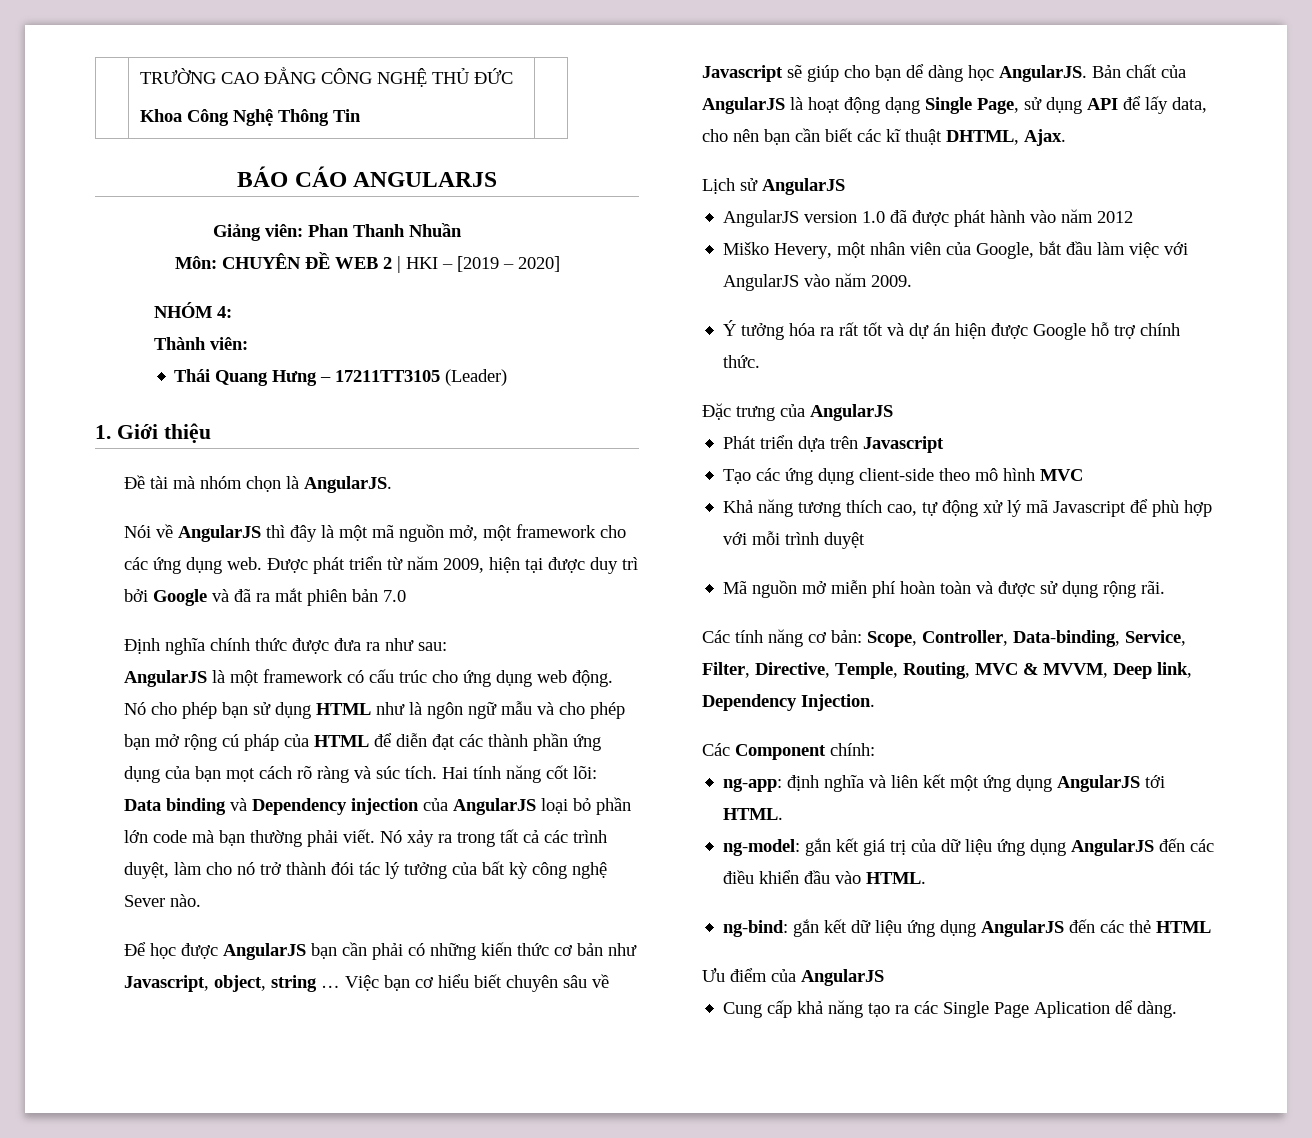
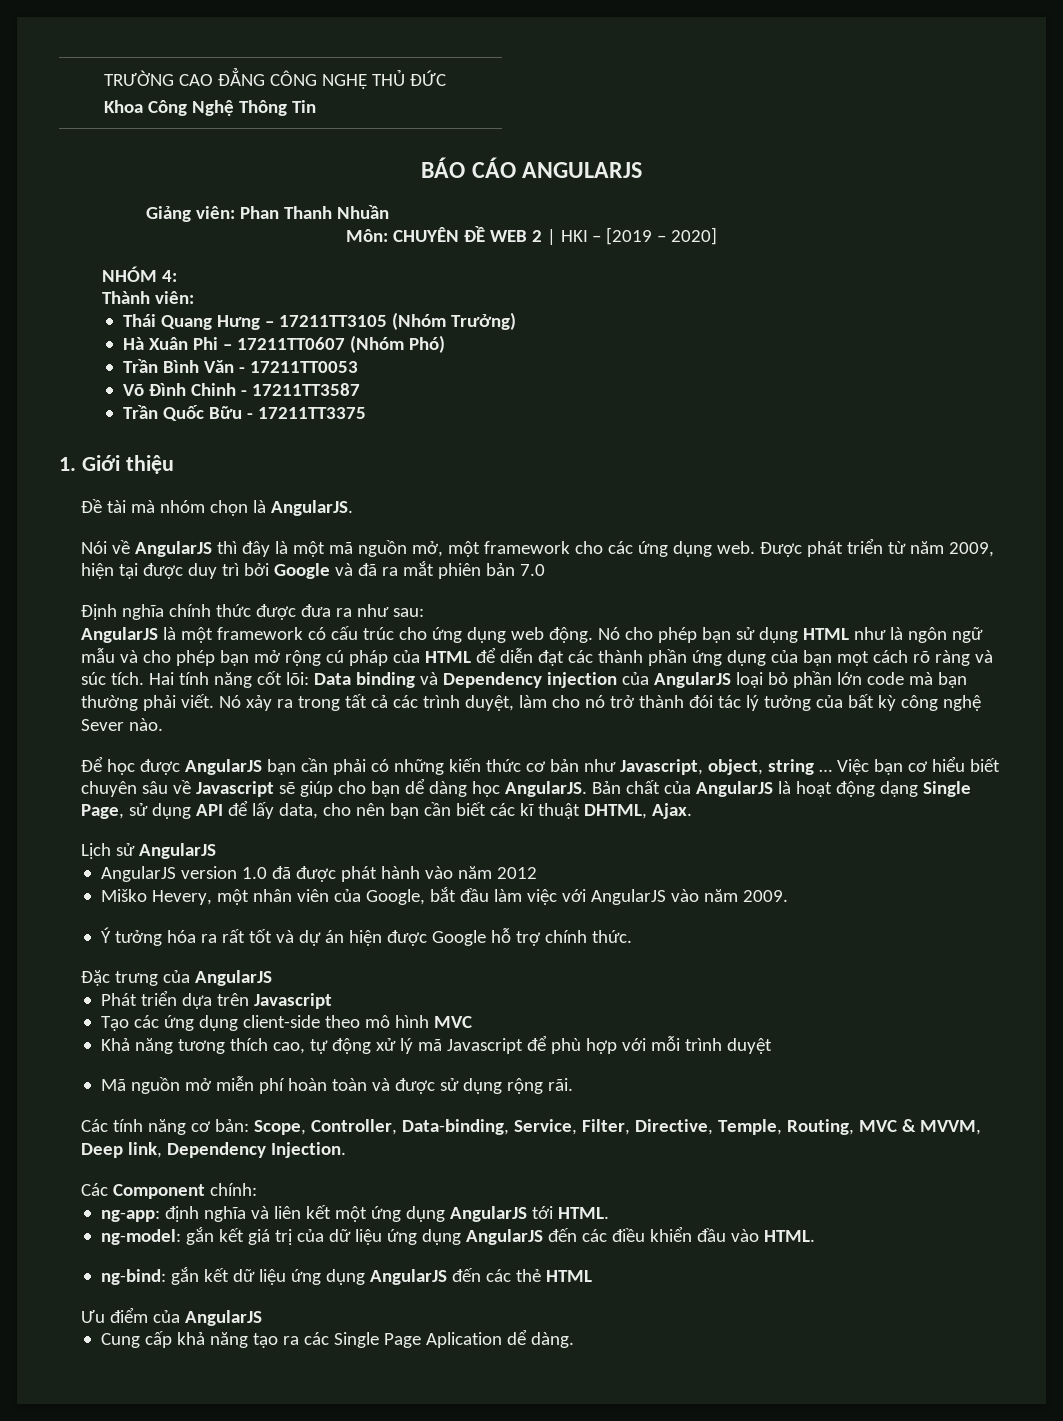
- Thái Quang Hưng – 17211TT3105 (Leader)
+ Thái Quang Hưng – 17211TT3105 (Nhóm Trưởng)
+ Hà Xuân Phi – 17211TT0607 (Nhóm Phó)
+ Trần Bình Văn - 17211TT0053
+ Võ Đình Chinh - 17211TT3587
+ Trần Quốc Bữu - 17211TT3375

